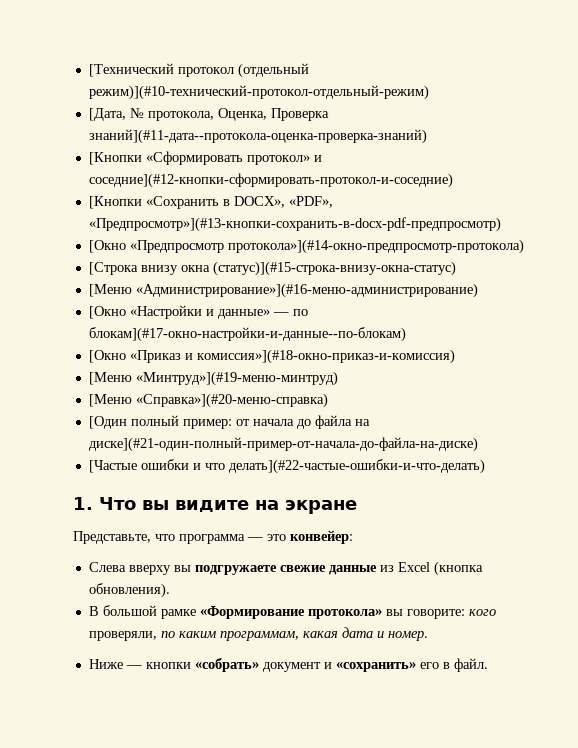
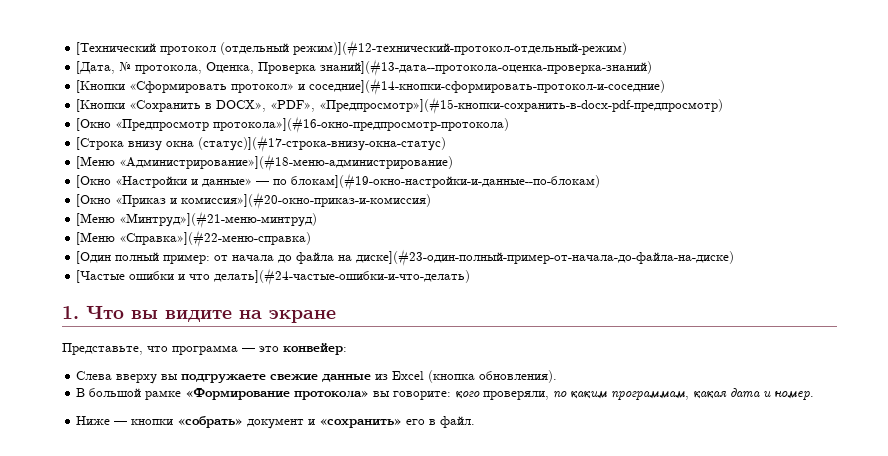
- [Технический протокол (отдельный режим)](#10-технический-протокол-отдельный-режим)
+ [Технический протокол (отдельный режим)](#12-технический-протокол-отдельный-режим)
- [Дата, № протокола, Оценка, Проверка знаний](#11-дата--протокола-оценка-проверка-знаний)
+ [Дата, № протокола, Оценка, Проверка знаний](#13-дата--протокола-оценка-проверка-знаний)
- [Кнопки «Сформировать протокол» и соседние](#12-кнопки-сформировать-протокол-и-соседние)
+ [Кнопки «Сформировать протокол» и соседние](#14-кнопки-сформировать-протокол-и-соседние)
- [Кнопки «Сохранить в DOCX», «PDF», «Предпросмотр»](#13-кнопки-сохранить-в-docx-pdf-предпросмотр)
+ [Кнопки «Сохранить в DOCX», «PDF», «Предпросмотр»](#15-кнопки-сохранить-в-docx-pdf-предпросмотр)
- [Окно «Предпросмотр протокола»](#14-окно-предпросмотр-протокола)
+ [Окно «Предпросмотр протокола»](#16-окно-предпросмотр-протокола)
- [Строка внизу окна (статус)](#15-строка-внизу-окна-статус)
- [Меню «Администрирование»](#16-меню-администрирование)
+ [Строка внизу окна (статус)](#17-строка-внизу-окна-статус)
+ [Меню «Администрирование»](#18-меню-администрирование)
- [Окно «Настройки и данные» — по блокам](#17-окно-настройки-и-данные--по-блокам)
+ [Окно «Настройки и данные» — по блокам](#19-окно-настройки-и-данные--по-блокам)
- [Окно «Приказ и комиссия»](#18-окно-приказ-и-комиссия)
- [Меню «Минтруд»](#19-меню-минтруд)
- [Меню «Справка»](#20-меню-справка)
+ [Окно «Приказ и комиссия»](#20-окно-приказ-и-комиссия)
+ [Меню «Минтруд»](#21-меню-минтруд)
+ [Меню «Справка»](#22-меню-справка)
- [Один полный пример: от начала до файла на диске](#21-один-полный-пример-от-начала-до-файла-на-диске)
+ [Один полный пример: от начала до файла на диске](#23-один-полный-пример-от-начала-до-файла-на-диске)
- [Частые ошибки и что делать](#22-частые-ошибки-и-что-делать)
+ [Частые ошибки и что делать](#24-частые-ошибки-и-что-делать)

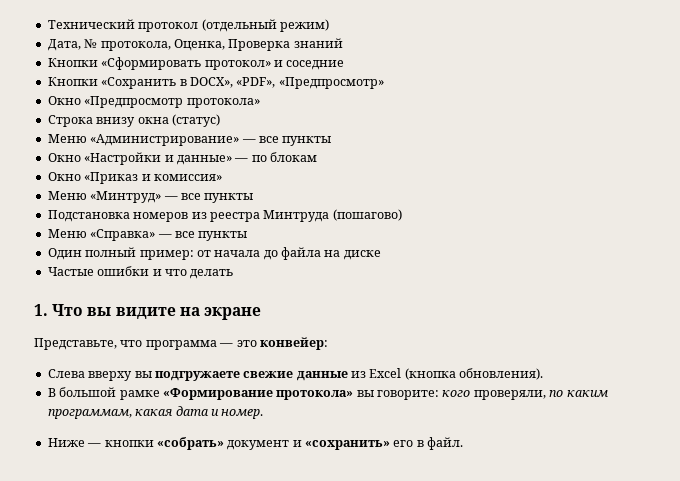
- [Технический протокол (отдельный режим)](#12-технический-протокол-отдельный-режим)
- [Дата, № протокола, Оценка, Проверка знаний](#13-дата--протокола-оценка-проверка-знаний)
- [Кнопки «Сформировать протокол» и соседние](#14-кнопки-сформировать-протокол-и-соседние)
- [Кнопки «Сохранить в DOCX», «PDF», «Предпросмотр»](#15-кнопки-сохранить-в-docx-pdf-предпросмотр)
- [Окно «Предпросмотр протокола»](#16-окно-предпросмотр-протокола)
- [Строка внизу окна (статус)](#17-строка-внизу-окна-статус)
- [Меню «Администрирование»](#18-меню-администрирование)
- [Окно «Настройки и данные» — по блокам](#19-окно-настройки-и-данные--по-блокам)
- [Окно «Приказ и комиссия»](#20-окно-приказ-и-комиссия)
- [Меню «Минтруд»](#21-меню-минтруд)
- [Меню «Справка»](#22-меню-справка)
- [Один полный пример: от начала до файла на диске](#23-один-полный-пример-от-начала-до-файла-на-диске)
- [Частые ошибки и что делать](#24-частые-ошибки-и-что-делать)
+ Технический протокол (отдельный режим)
+ Дата, № протокола, Оценка, Проверка знаний
+ Кнопки «Сформировать протокол» и соседние
+ Кнопки «Сохранить в DOCX», «PDF», «Предпросмотр»
+ Окно «Предпросмотр протокола»
+ Строка внизу окна (статус)
+ Меню «Администрирование» — все пункты
+ Окно «Настройки и данные» — по блокам
+ Окно «Приказ и комиссия»
+ Меню «Минтруд» — все пункты
+ Подстановка номеров из реестра Минтруда (пошагово)
+ Меню «Справка» — все пункты
+ Один полный пример: от начала до файла на диске
+ Частые ошибки и что делать

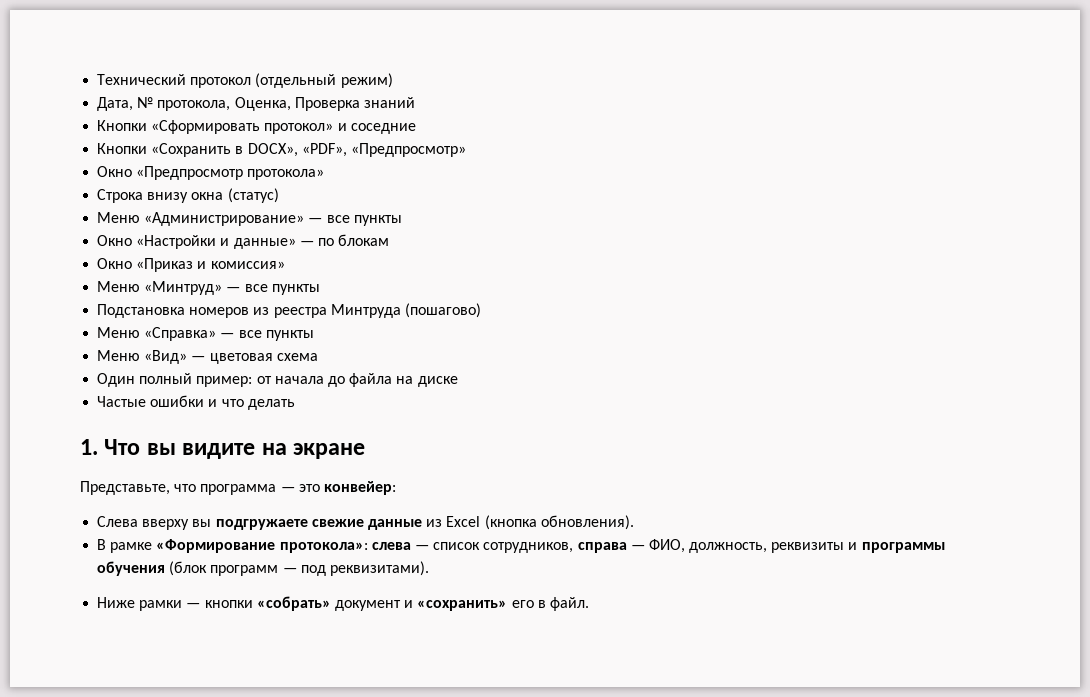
+ Меню «Вид» — цветовая схема
- В большой рамке «Формирование протокола» вы говорите: кого проверяли, по каким программам, какая дата и номер.
+ В рамке «Формирование протокола»: слева — список сотрудников, справа — ФИО, должность, реквизиты и программы обучения (блок программ — под реквизитами).
- Ниже — кнопки «собрать» документ и «сохранить» его в файл.
+ Ниже рамки — кнопки «собрать» документ и «сохранить» его в файл.

